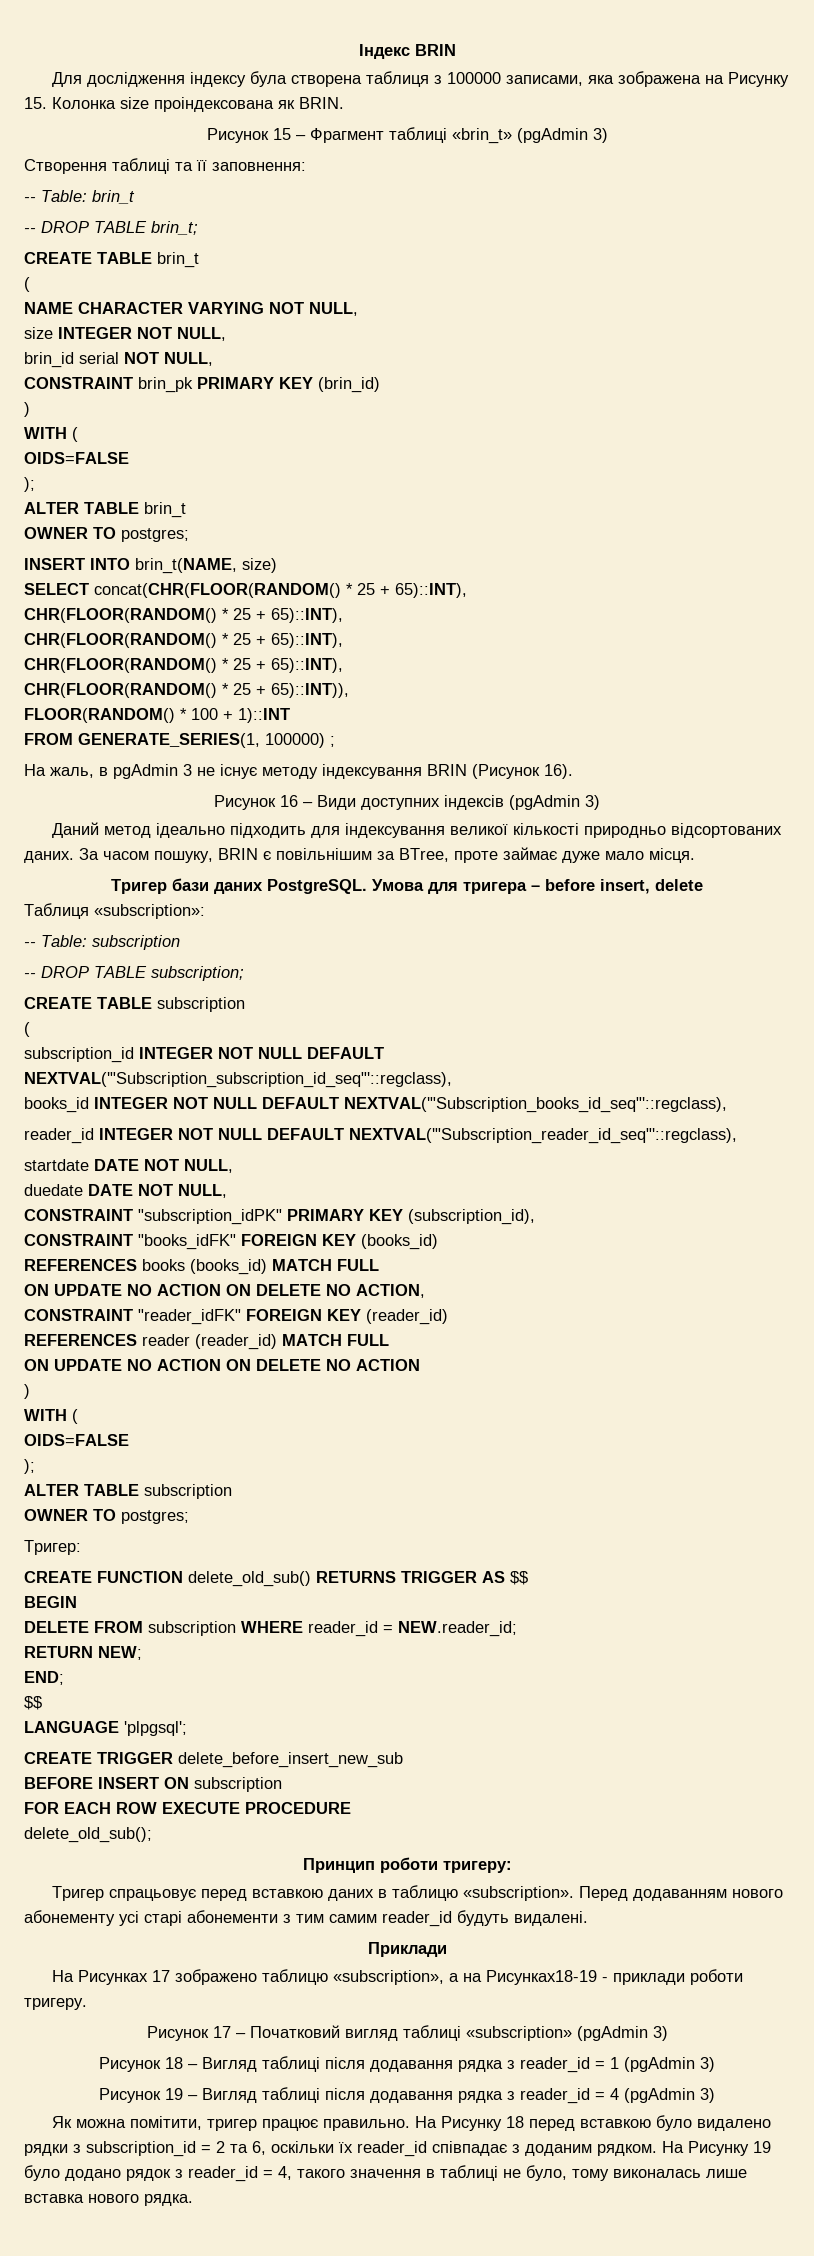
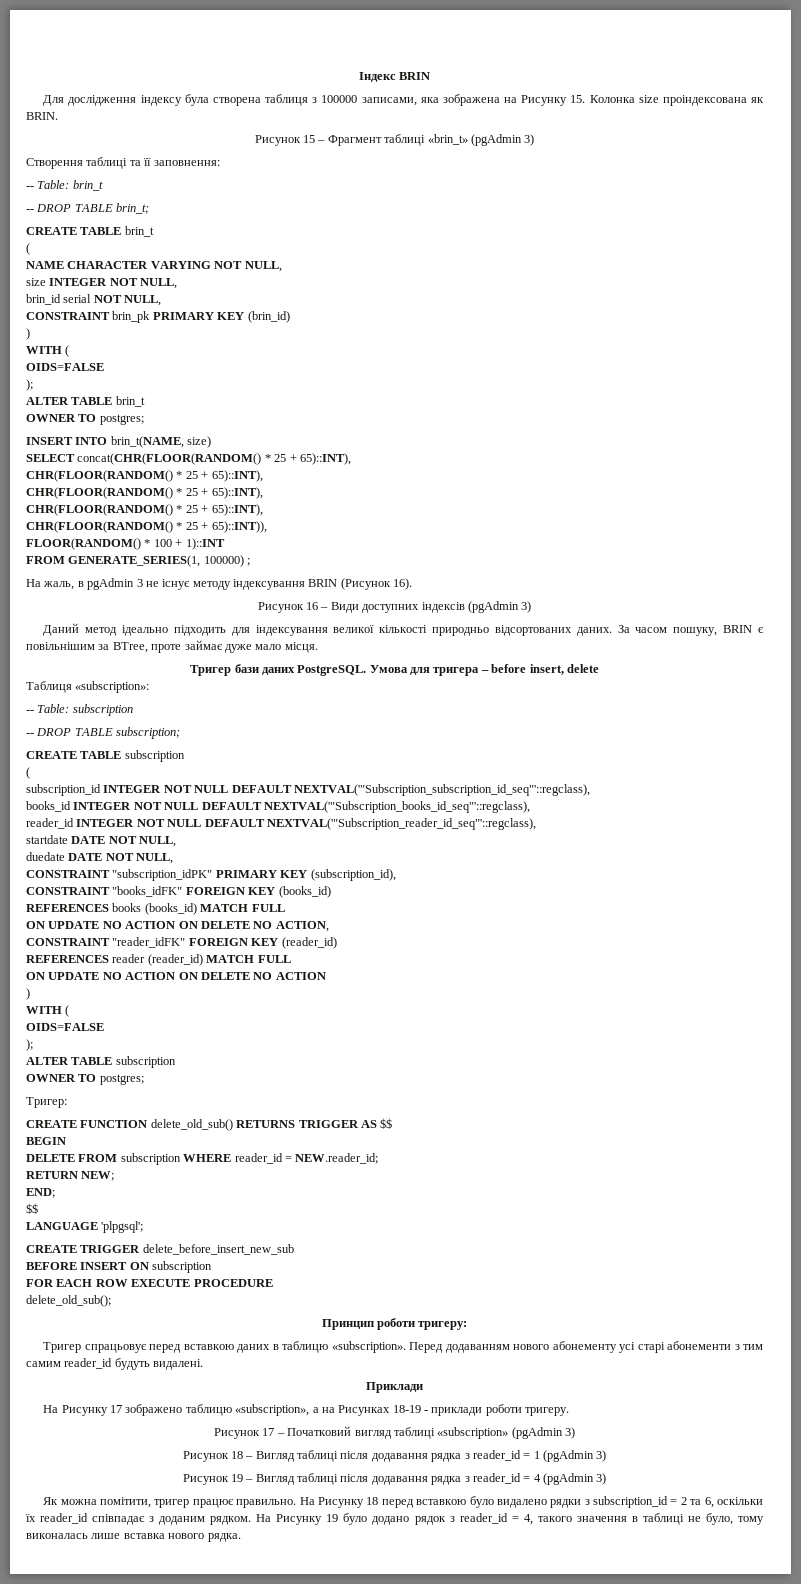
- На Рисунках 17 зображено таблицю «subscription», а на Рисунках18-19 - приклади роботи тригеру.
+ На Рисунку 17 зображено таблицю «subscription», а на Рисунках 18-19 - приклади роботи тригеру.

